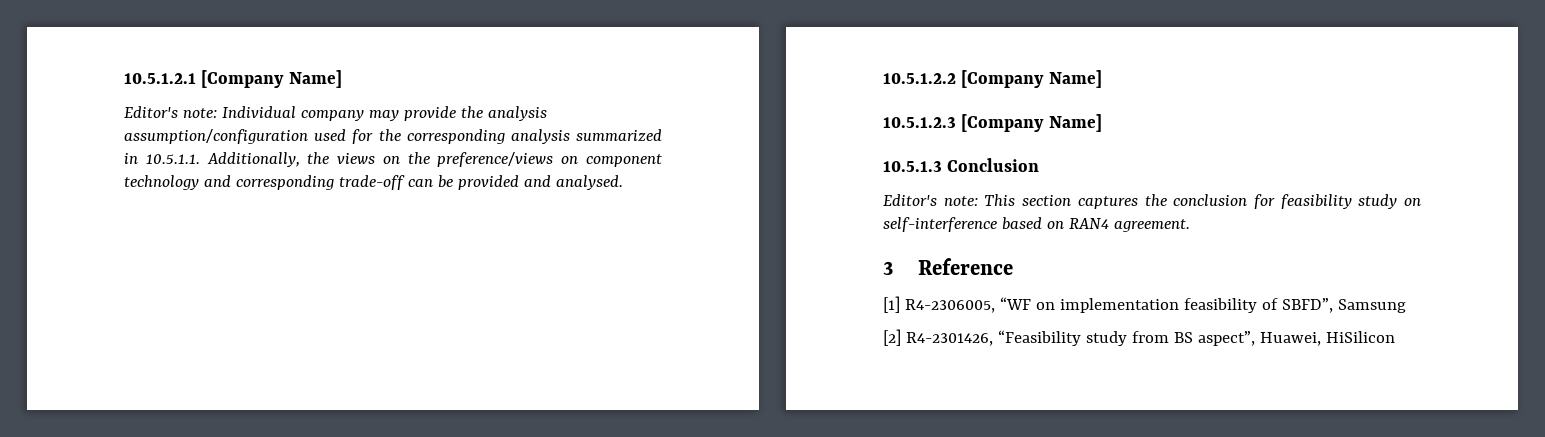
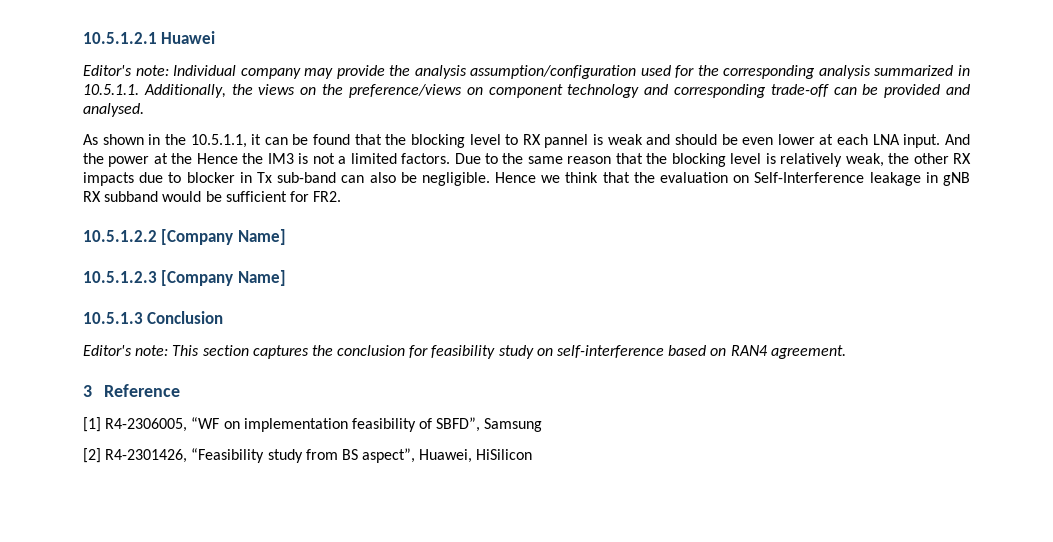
- 10.5.1.2.1 [Company Name]
+ 10.5.1.2.1 Huawei
+ As shown in the 10.5.1.1, it can be found that the blocking level to RX pannel is weak and should be even lower at each LNA input. And the power at the Hence the IM3 is not a limited factors. Due to the same reason that the blocking level is relatively weak, the other RX impacts due to blocker in Tx sub-band can also be negligible. Hence we think that the evaluation on Self-Interference leakage in gNB RX subband would be sufficient for FR2.

